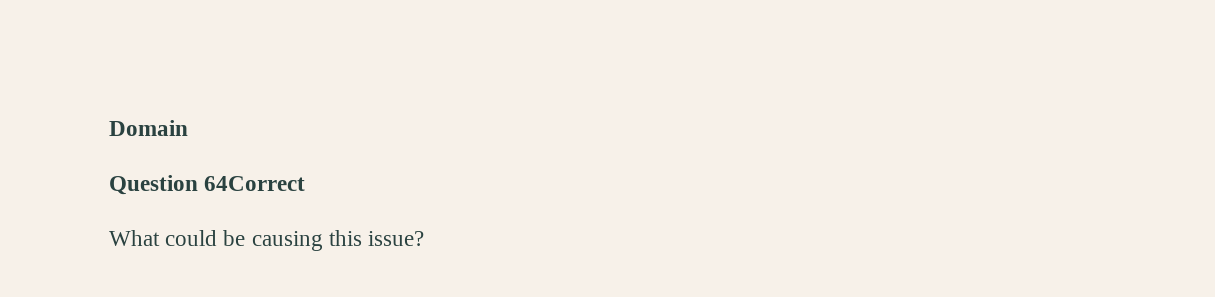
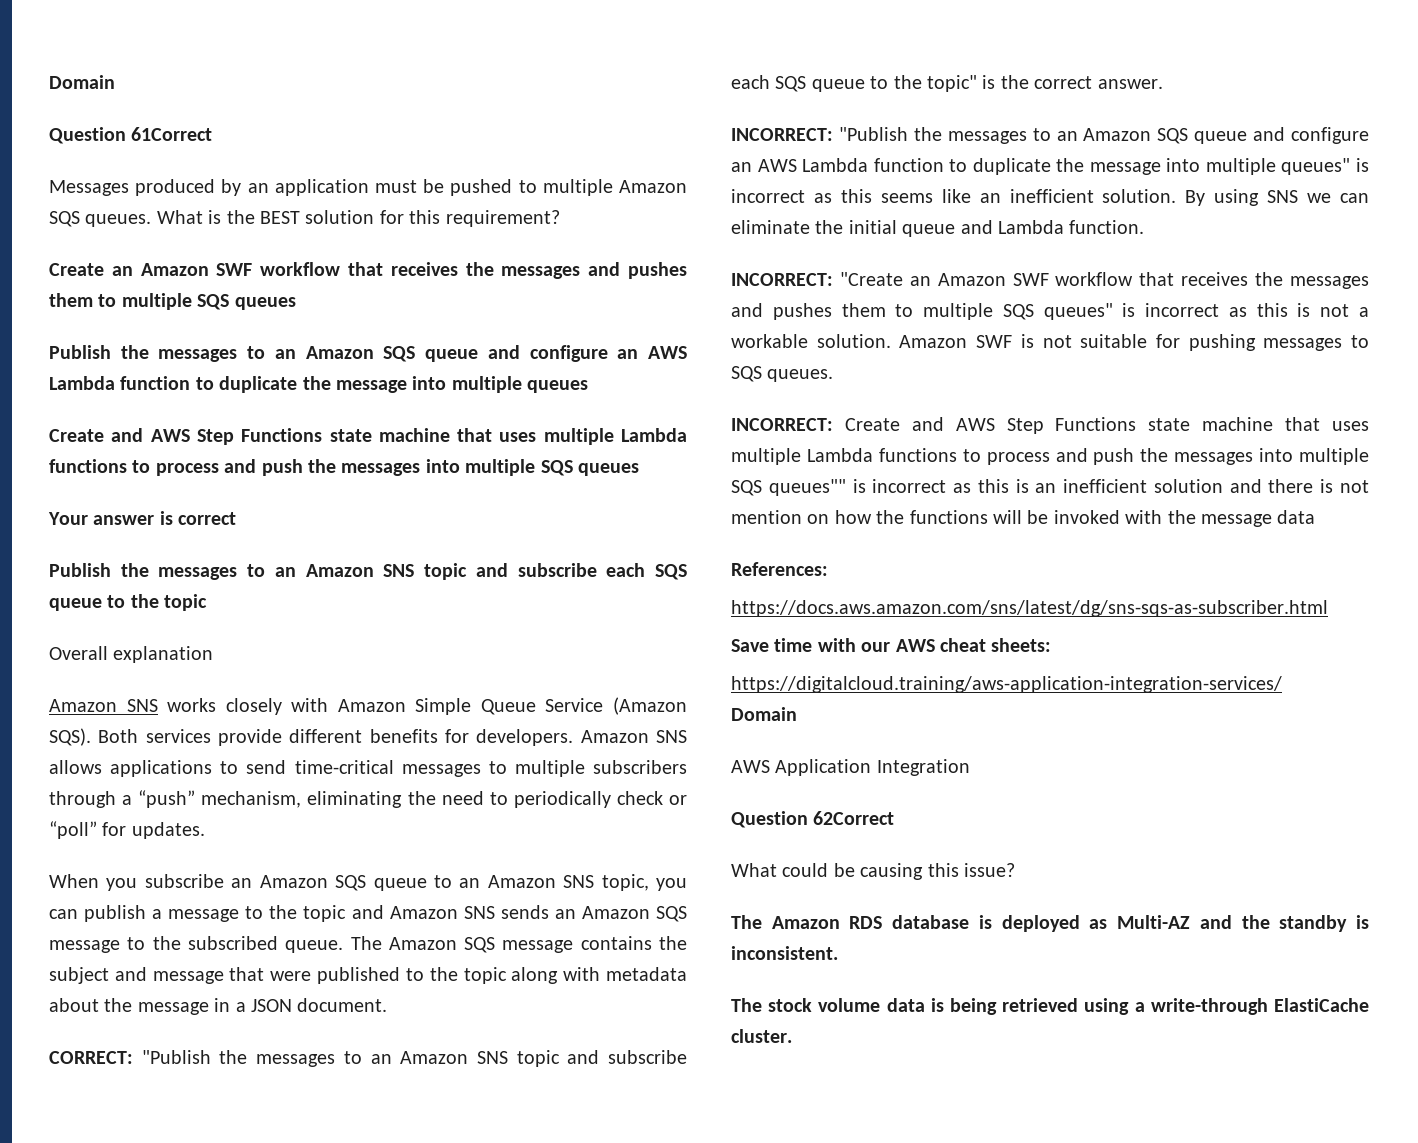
- Question 64Correct
+ Question 61Correct
+ Messages produced by an application must be pushed to multiple Amazon SQS queues. What is the BEST solution for this requirement?
+ Create an Amazon SWF workflow that receives the messages and pushes them to multiple SQS queues
+ Publish the messages to an Amazon SQS queue and configure an AWS Lambda function to duplicate the message into multiple queues
+ Create and AWS Step Functions state machine that uses multiple Lambda functions to process and push the messages into multiple SQS queues
+ Your answer is correct
+ Publish the messages to an Amazon SNS topic and subscribe each SQS queue to the topic
+ Overall explanation
+ Amazon SNS works closely with Amazon Simple Queue Service (Amazon SQS). Both services provide different benefits for developers. Amazon SNS allows applications to send time-critical messages to multiple subscribers through a “push” mechanism, eliminating the need to periodically check or “poll” for updates.
+ When you subscribe an Amazon SQS queue to an Amazon SNS topic, you can publish a message to the topic and Amazon SNS sends an Amazon SQS message to the subscribed queue. The Amazon SQS message contains the subject and message that were published to the topic along with metadata about the message in a JSON document.
+ CORRECT: "Publish the messages to an Amazon SNS topic and subscribe each SQS queue to the topic" is the correct answer.
+ INCORRECT: "Publish the messages to an Amazon SQS queue and configure an AWS Lambda function to duplicate the message into multiple queues" is incorrect as this seems like an inefficient solution. By using SNS we can eliminate the initial queue and Lambda function.
+ INCORRECT: "Create an Amazon SWF workflow that receives the messages and pushes them to multiple SQS queues" is incorrect as this is not a workable solution. Amazon SWF is not suitable for pushing messages to SQS queues.
+ INCORRECT: Create and AWS Step Functions state machine that uses multiple Lambda functions to process and push the messages into multiple SQS queues"" is incorrect as this is an inefficient solution and there is not mention on how the functions will be invoked with the message data
+ References:
+ https://docs.aws.amazon.com/sns/latest/dg/sns-sqs-as-subscriber.html
+ Save time with our AWS cheat sheets:
+ https://digitalcloud.training/aws-application-integration-services/
+ Domain
+ AWS Application Integration
+ Question 62Correct
+ The Amazon RDS database is deployed as Multi-AZ and the standby is inconsistent.
+ The stock volume data is being retrieved using a write-through ElastiCache cluster.

